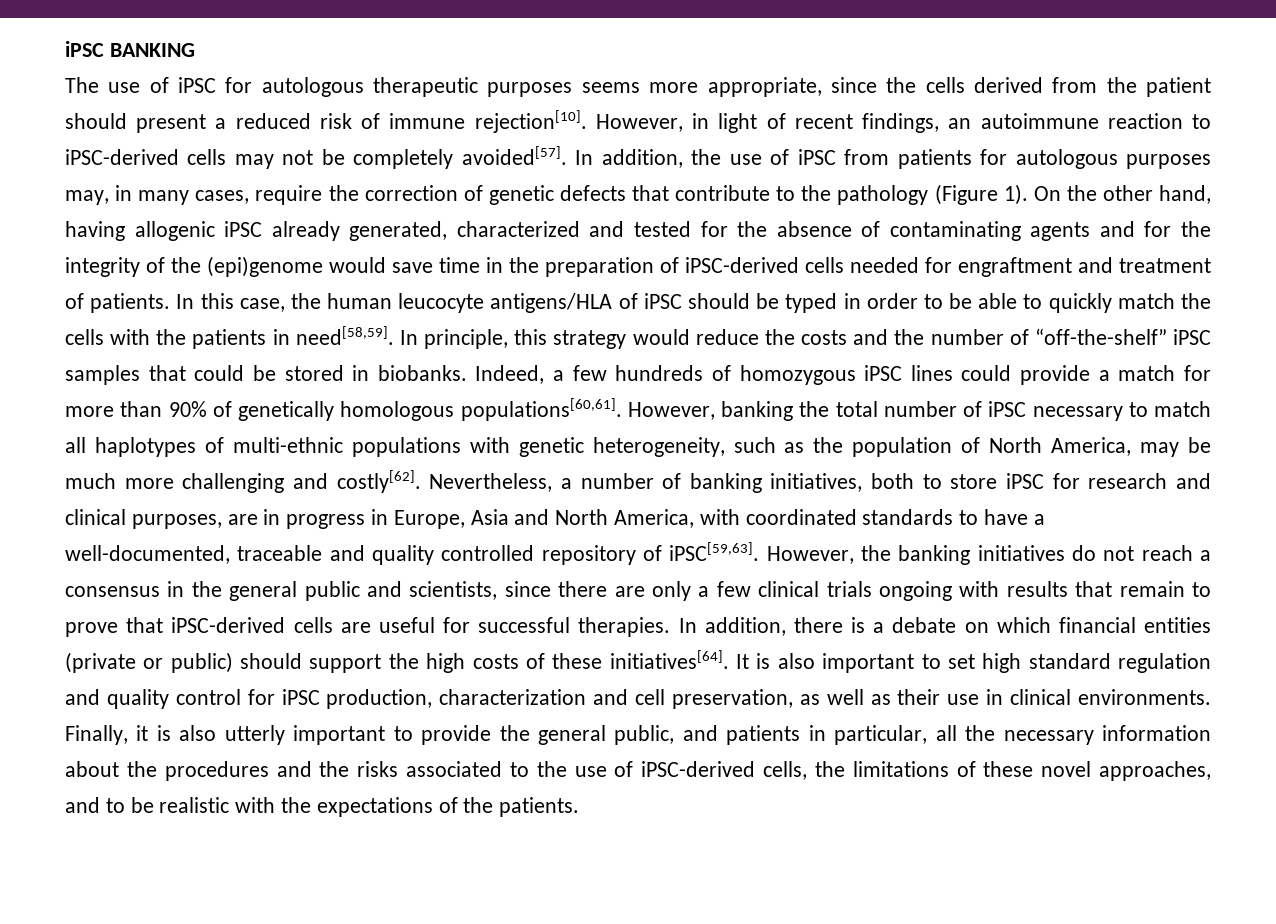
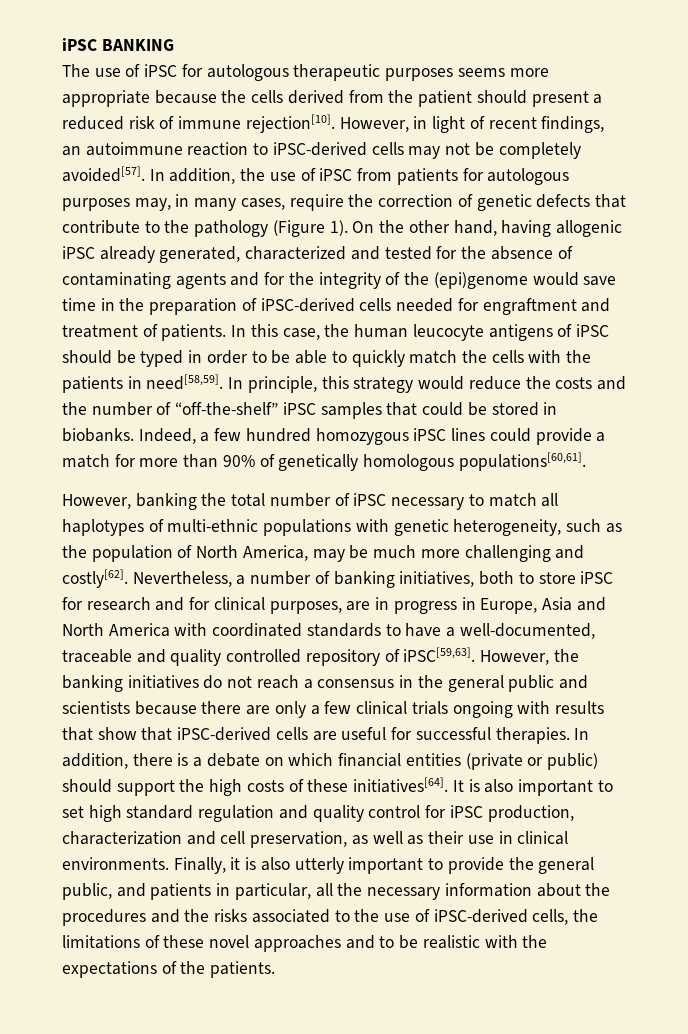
- The use of iPSC for autologous therapeutic purposes seems more appropriate, since the cells derived from the patient should present a reduced risk of immune rejection[10].
+ The use of iPSC for autologous therapeutic purposes seems more appropriate because the cells derived from the patient should present a reduced risk of immune rejection[10].
- In this case, the human leucocyte antigens/HLA of iPSC should be typed in order to be able to quickly match the cells with the patients in need[58,59].
+ In this case, the human leucocyte antigens of iPSC should be typed in order to be able to quickly match the cells with the patients in need[58,59].
- Indeed, a few hundreds of homozygous iPSC lines could provide a match for more than 90% of genetically homologous populations[60,61]. However, banking the total number of iPSC necessary to match all haplotypes of multi-ethnic populations with genetic heterogeneity, such as the population of North America, may be much more challenging and costly[62].
+ Indeed, a few hundred homozygous iPSC lines could provide a match for more than 90% of genetically homologous populations[60,61].
+ However, banking the total number of iPSC necessary to match all haplotypes of multi-ethnic populations with genetic heterogeneity, such as the population of North America, may be much more challenging and costly[62].
- Nevertheless, a number of banking initiatives, both to store iPSC for research and clinical purposes, are in progress in Europe, Asia and North America, with coordinated standards to have a well-documented, traceable and quality controlled repository of iPSC[59,63].
+ Nevertheless, a number of banking initiatives, both to store iPSC for research and for clinical purposes, are in progress in Europe, Asia and North America with coordinated standards to have a well-documented, traceable and quality controlled repository of iPSC[59,63].
- However, the banking initiatives do not reach a consensus in the general public and scientists, since there are only a few clinical trials ongoing with results that remain to prove that iPSC-derived cells are useful for successful therapies.
+ However, the banking initiatives do not reach a consensus in the general public and scientists because there are only a few clinical trials ongoing with results that show that iPSC-derived cells are useful for successful therapies.
- Finally, it is also utterly important to provide the general public, and patients in particular, all the necessary information about the procedures and the risks associated to the use of iPSC-derived cells, the limitations of these novel approaches, and to be realistic with the expectations of the patients.
+ Finally, it is also utterly important to provide the general public, and patients in particular, all the necessary information about the procedures and the risks associated to the use of iPSC-derived cells, the limitations of these novel approaches and to be realistic with the expectations of the patients.

